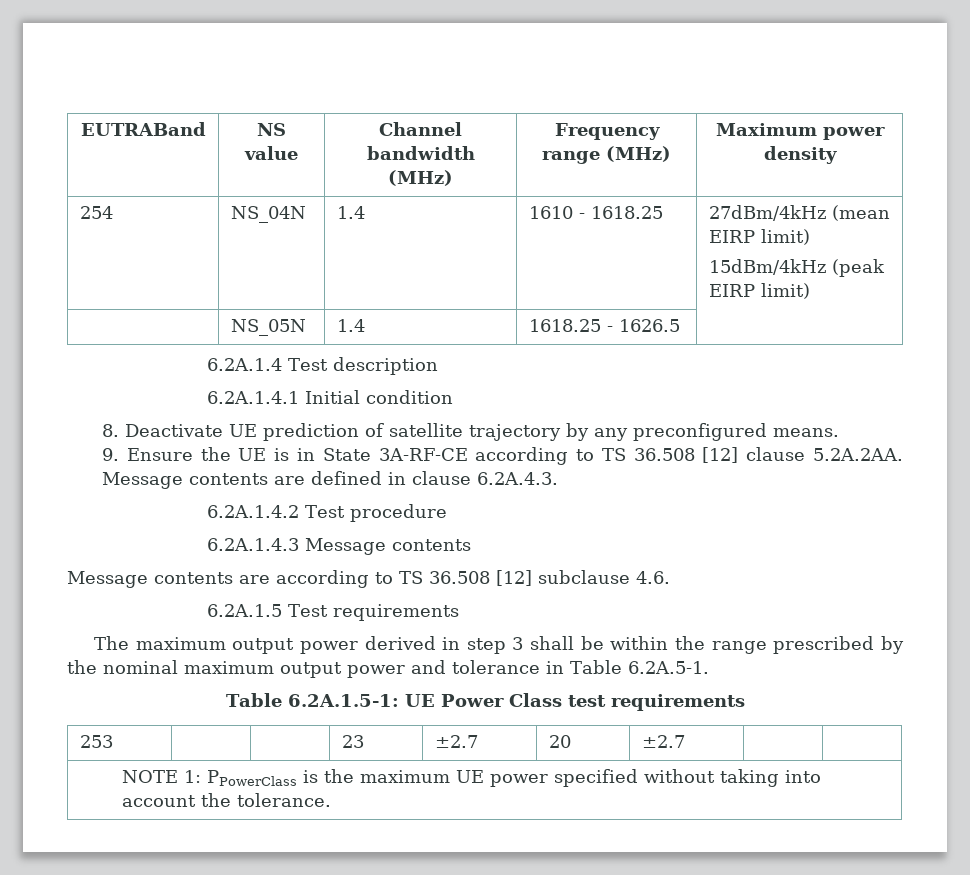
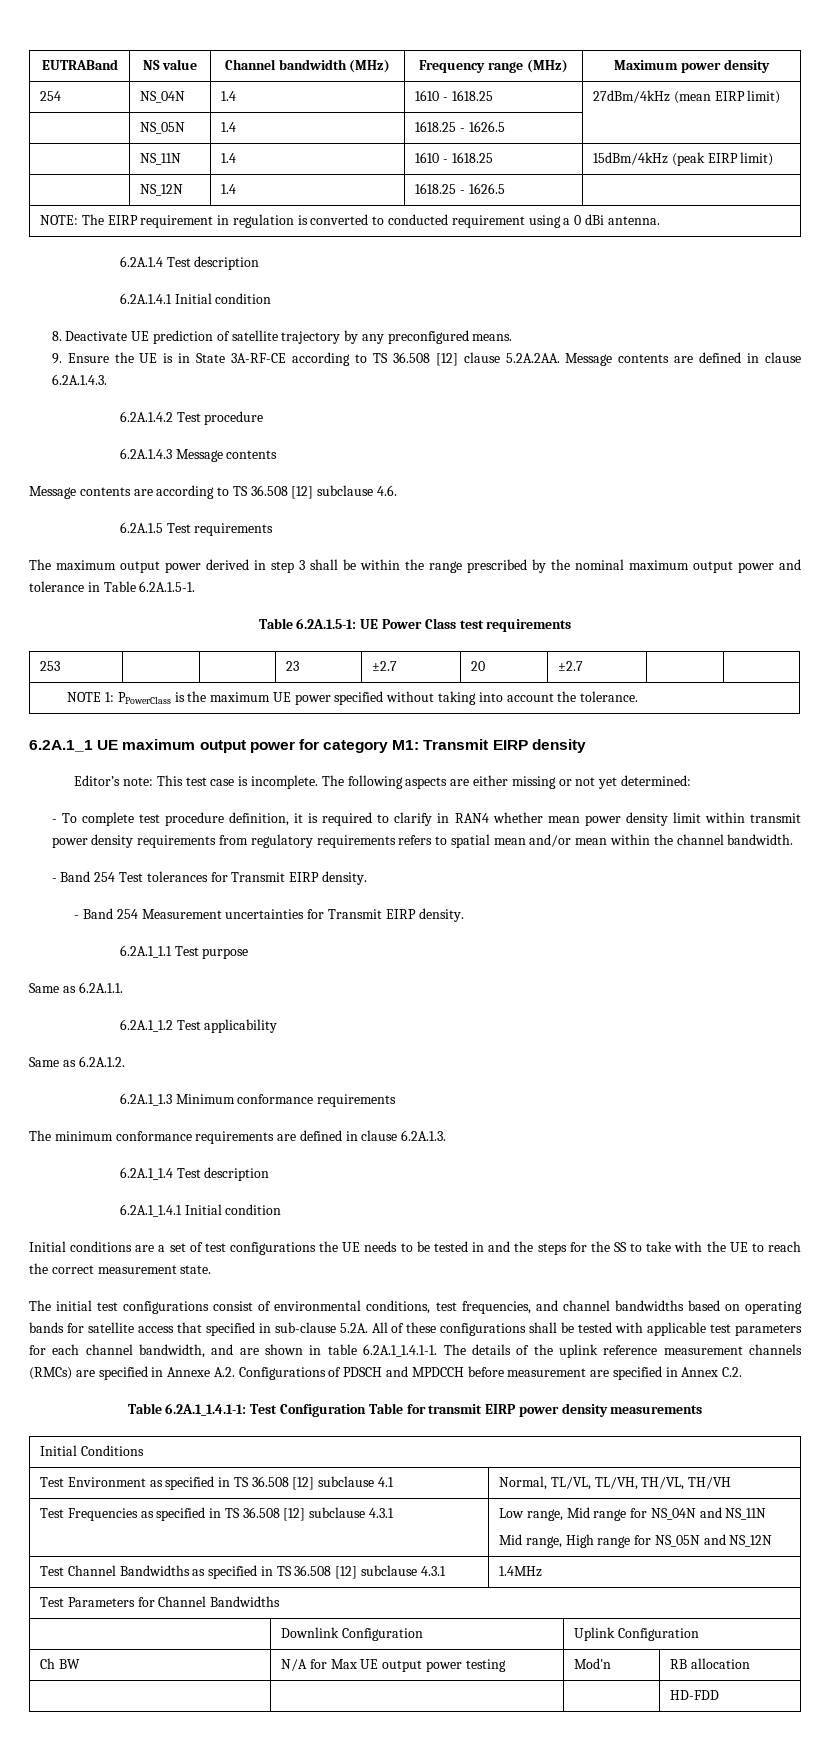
  254 | NS_04N | 1.4 | 1610 - 1618.25 | 27dBm/4kHz (mean EIRP limit)
- 15dBm/4kHz (peak EIRP limit)
+ | NS_11N | 1.4 | 1610 - 1618.25 | 15dBm/4kHz (peak EIRP limit)
+ | NS_12N | 1.4 | 1618.25 - 1626.5 |
+ NOTE: The EIRP requirement in regulation is converted to conducted requirement using a 0 dBi antenna.
- 9. Ensure the UE is in State 3A-RF-CE according to TS 36.508 [12] clause 5.2A.2AA. Message contents are defined in clause 6.2A.4.3.
+ 9. Ensure the UE is in State 3A-RF-CE according to TS 36.508 [12] clause 5.2A.2AA. Message contents are defined in clause 6.2A.1.4.3.
- The maximum output power derived in step 3 shall be within the range prescribed by the nominal maximum output power and tolerance in Table 6.2A.5-1.
+ The maximum output power derived in step 3 shall be within the range prescribed by the nominal maximum output power and tolerance in Table 6.2A.1.5-1.
+ 6.2A.1_1 UE maximum output power for category M1: Transmit EIRP density
+ Editor’s note: This test case is incomplete. The following aspects are either missing or not yet determined:
+ - To complete test procedure definition, it is required to clarify in RAN4 whether mean power density limit within transmit power density requirements from regulatory requirements refers to spatial mean and/or mean within the channel bandwidth.
+ - Band 254 Test tolerances for Transmit EIRP density.
+ - Band 254 Measurement uncertainties for Transmit EIRP density.
+ 6.2A.1_1.1 Test purpose
+ Same as 6.2A.1.1.
+ 6.2A.1_1.2 Test applicability
+ Same as 6.2A.1.2.
+ 6.2A.1_1.3 Minimum conformance requirements
+ The minimum conformance requirements are defined in clause 6.2A.1.3.
+ 6.2A.1_1.4 Test description
+ 6.2A.1_1.4.1 Initial condition
+ Initial conditions are a set of test configurations the UE needs to be tested in and the steps for the SS to take with the UE to reach the correct measurement state.
+ The initial test configurations consist of environmental conditions, test frequencies, and channel bandwidths based on operating bands for satellite access that specified in sub-clause 5.2A. All of these configurations shall be tested with applicable test parameters for each channel bandwidth, and are shown in table 6.2A.1_1.4.1-1. The details of the uplink reference measurement channels (RMCs) are specified in Annexe A.2. Configurations of PDSCH and MPDCCH before measurement are specified in Annex C.2.
+ Table 6.2A.1_1.4.1-1: Test Configuration Table for transmit EIRP power density measurements
+ Initial Conditions
+ Test Environment as specified in TS 36.508 [12] subclause 4.1 | Normal, TL/VL, TL/VH, TH/VL, TH/VH
+ Test Frequencies as specified in TS 36.508 [12] subclause 4.3.1 | Low range, Mid range for NS_04N and NS_11N
+ Mid range, High range for NS_05N and NS_12N
+ Test Channel Bandwidths as specified in TS 36.508 [12] subclause 4.3.1 | 1.4MHz
+ Test Parameters for Channel Bandwidths
+ | Downlink Configuration | Uplink Configuration
+ Ch BW | N/A for Max UE output power testing | Mod'n | RB allocation
+ | | | HD-FDD

